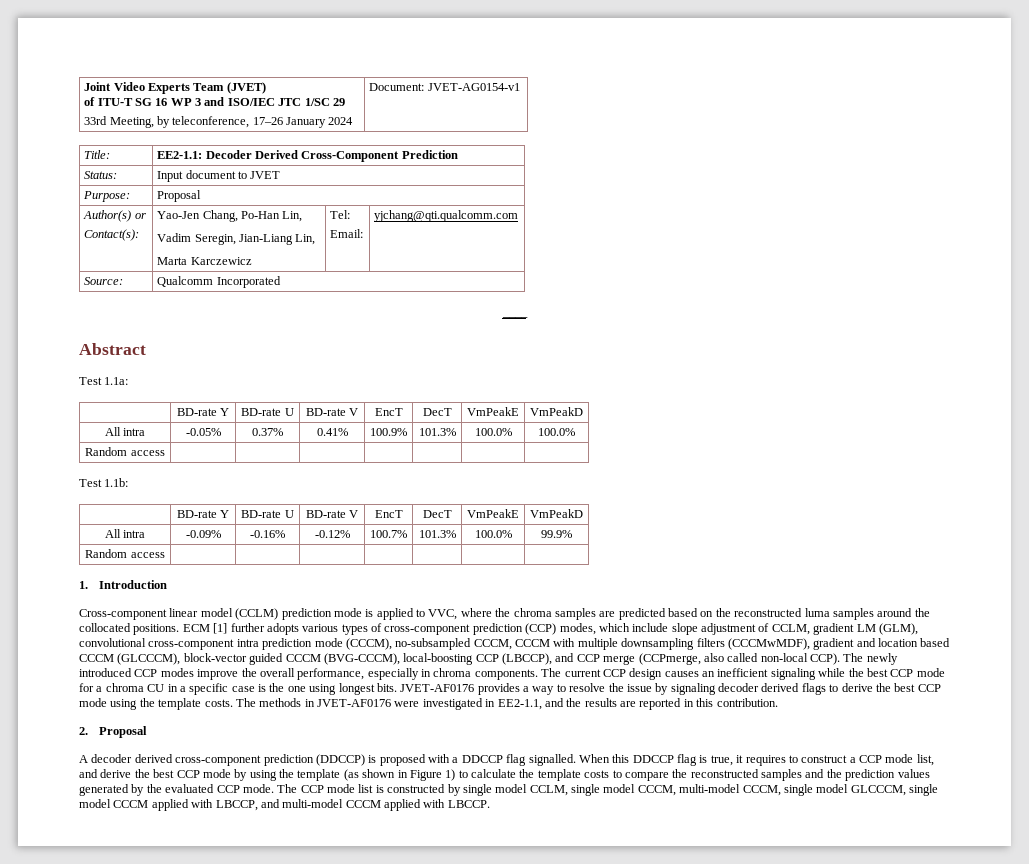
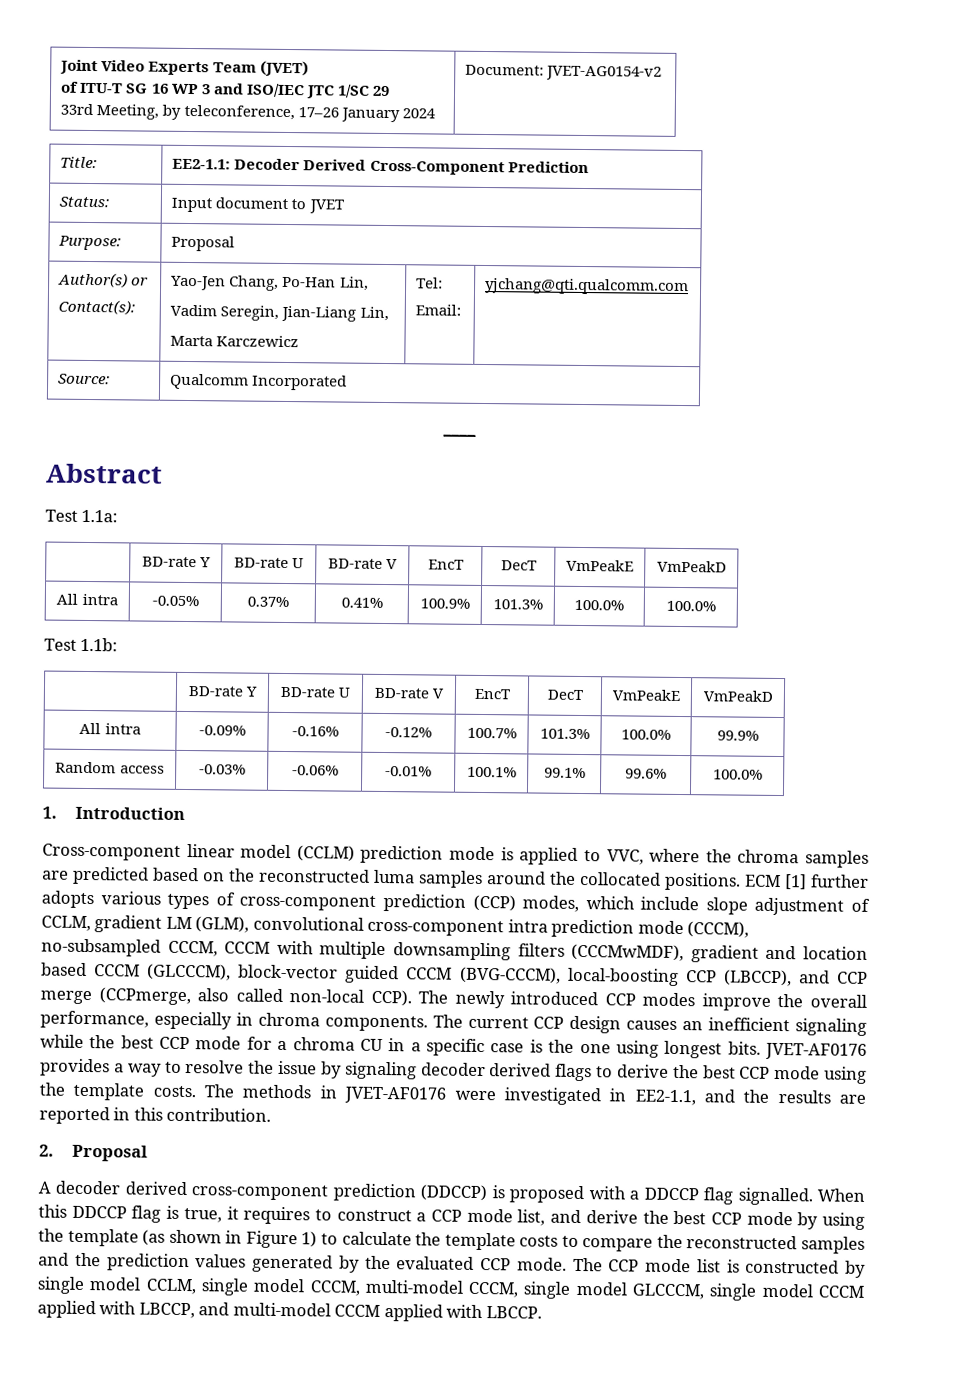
  Joint Video Experts Team (JVET)
  of ITU-T SG 16 WP 3 and ISO/IEC JTC 1/SC 29
- 33rd Meeting, by teleconference, 17–26 January 2024 | Document: JVET-AG0154-v1
+ 33rd Meeting, by teleconference, 17–26 January 2024 | Document: JVET-AG0154-v2
  All intra | -0.05% | 0.37% | 0.41% | 100.9% | 101.3% | 100.0% | 100.0%
- Random access | | | | | | |
  All intra | -0.09% | -0.16% | -0.12% | 100.7% | 101.3% | 100.0% | 99.9%
- Random access | | | | | | |
+ Random access | -0.03% | -0.06% | -0.01% | 100.1% | 99.1% | 99.6% | 100.0%

